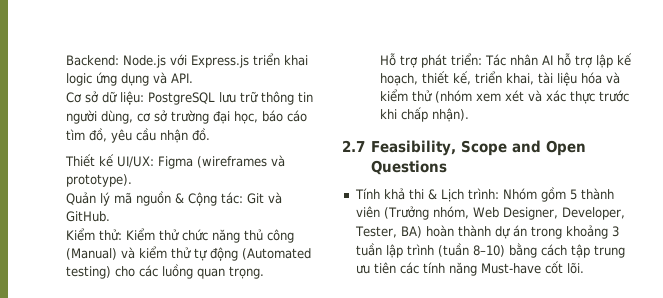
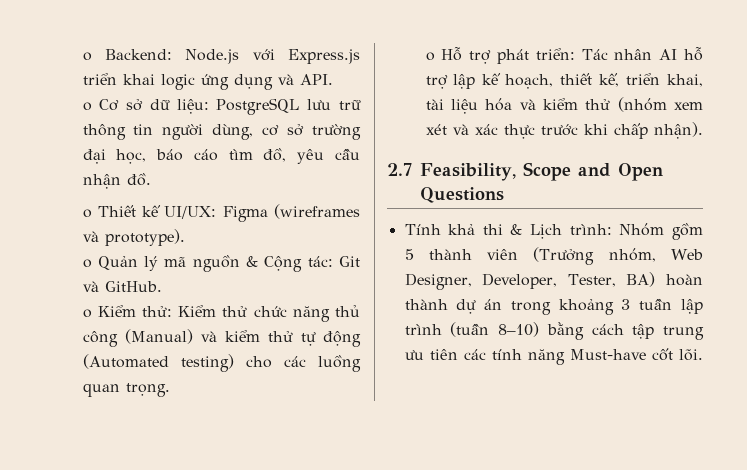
- Backend: Node.js với Express.js triển khai logic ứng dụng và API.
+ o Backend: Node.js với Express.js triển khai logic ứng dụng và API.
- Cơ sở dữ liệu: PostgreSQL lưu trữ thông tin người dùng, cơ sở trường đại học, báo cáo tìm đồ, yêu cầu nhận đồ.
+ o Cơ sở dữ liệu: PostgreSQL lưu trữ thông tin người dùng, cơ sở trường đại học, báo cáo tìm đồ, yêu cầu nhận đồ.
- Thiết kế UI/UX: Figma (wireframes và prototype).
+ o Thiết kế UI/UX: Figma (wireframes và prototype).
- Quản lý mã nguồn & Cộng tác: Git và GitHub.
+ o Quản lý mã nguồn & Cộng tác: Git và GitHub.
- Kiểm thử: Kiểm thử chức năng thủ công (Manual) và kiểm thử tự động (Automated testing) cho các luồng quan trọng.
+ o Kiểm thử: Kiểm thử chức năng thủ công (Manual) và kiểm thử tự động (Automated testing) cho các luồng quan trọng.
- Hỗ trợ phát triển: Tác nhân AI hỗ trợ lập kế hoạch, thiết kế, triển khai, tài liệu hóa và kiểm thử (nhóm xem xét và xác thực trước khi chấp nhận).
+ o Hỗ trợ phát triển: Tác nhân AI hỗ trợ lập kế hoạch, thiết kế, triển khai, tài liệu hóa và kiểm thử (nhóm xem xét và xác thực trước khi chấp nhận).

